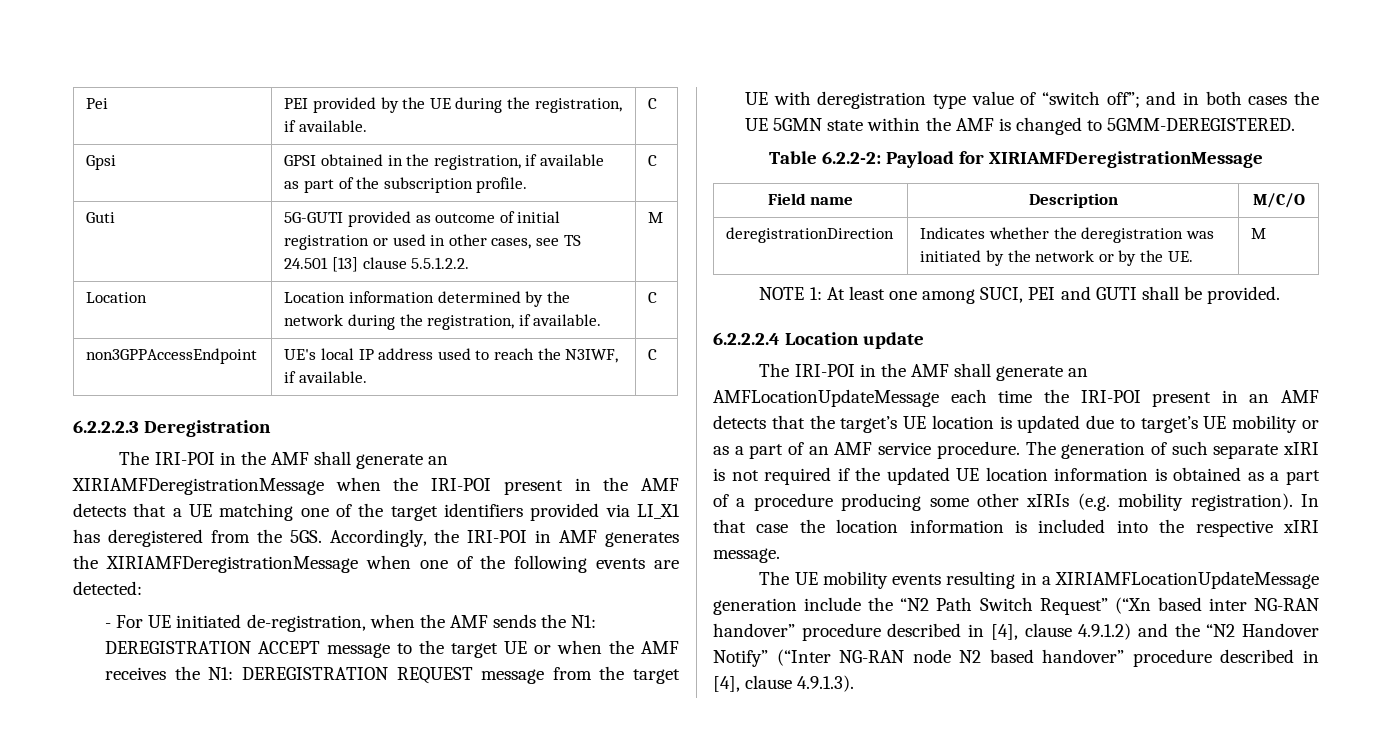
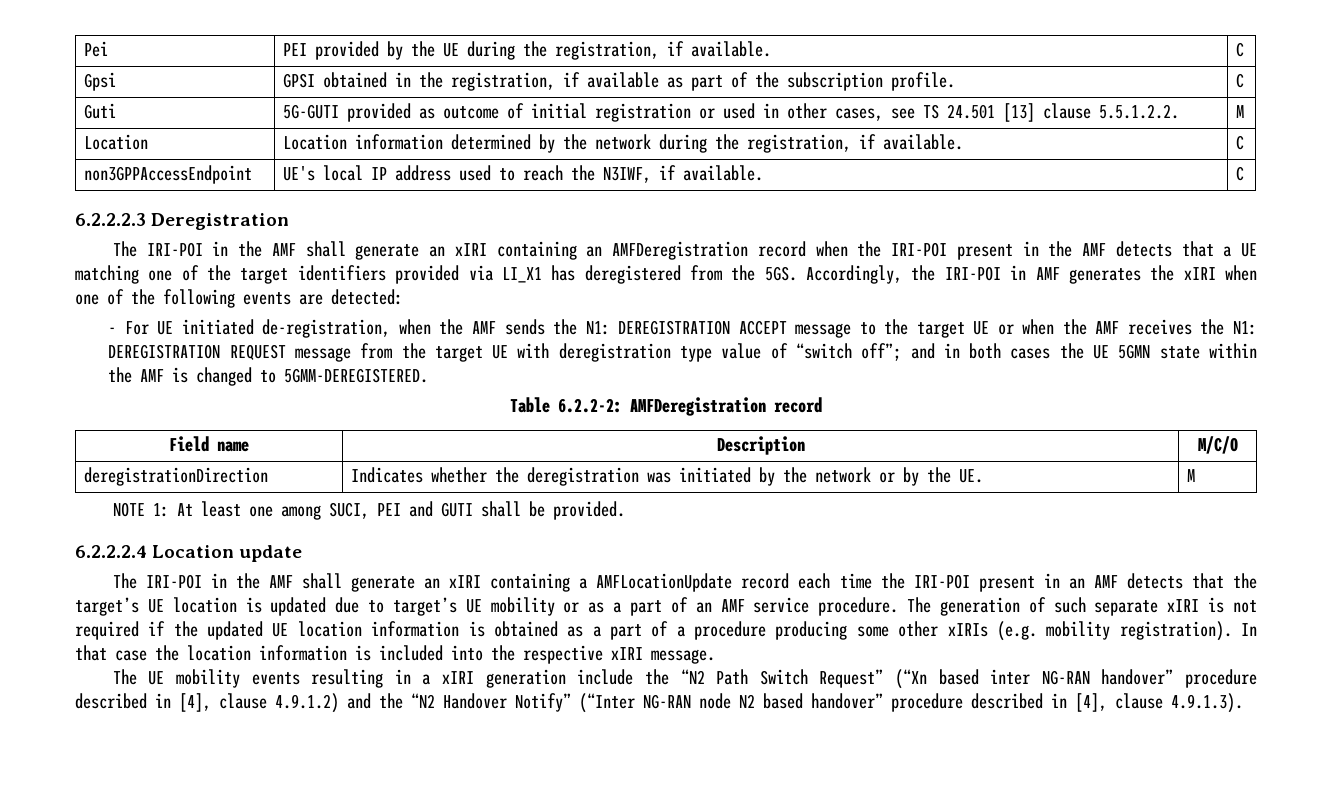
- The IRI-POI in the AMF shall generate an XIRIAMFDeregistrationMessage when the IRI-POI present in the AMF detects that a UE matching one of the target identifiers provided via LI_X1 has deregistered from the 5GS.
+ The IRI-POI in the AMF shall generate an xIRI containing an AMFDeregistration record when the IRI-POI present in the AMF detects that a UE matching one of the target identifiers provided via LI_X1 has deregistered from the 5GS.
- Accordingly, the IRI-POI in AMF generates the XIRIAMFDeregistrationMessage when one of the following events are detected:
+ Accordingly, the IRI-POI in AMF generates the xIRI when one of the following events are detected:
- Table 6.2.2-2: Payload for XIRIAMFDeregistrationMessage
+ Table 6.2.2-2: AMFDeregistration record
- The IRI-POI in the AMF shall generate an AMFLocationUpdateMessage each time the IRI-POI present in an AMF detects that the target’s UE location is updated due to target’s UE mobility or as a part of an AMF service procedure.
+ The IRI-POI in the AMF shall generate an xIRI containing a AMFLocationUpdate record each time the IRI-POI present in an AMF detects that the target’s UE location is updated due to target’s UE mobility or as a part of an AMF service procedure.
- The UE mobility events resulting in a XIRIAMFLocationUpdateMessage generation include the “N2 Path Switch Request” (“Xn based inter NG-RAN handover” procedure described in [4], clause 4.9.1.2) and the “N2 Handover Notify” (“Inter NG-RAN node N2 based handover” procedure described in [4], clause 4.9.1.3).
+ The UE mobility events resulting in a xIRI generation include the “N2 Path Switch Request” (“Xn based inter NG-RAN handover” procedure described in [4], clause 4.9.1.2) and the “N2 Handover Notify” (“Inter NG-RAN node N2 based handover” procedure described in [4], clause 4.9.1.3).

